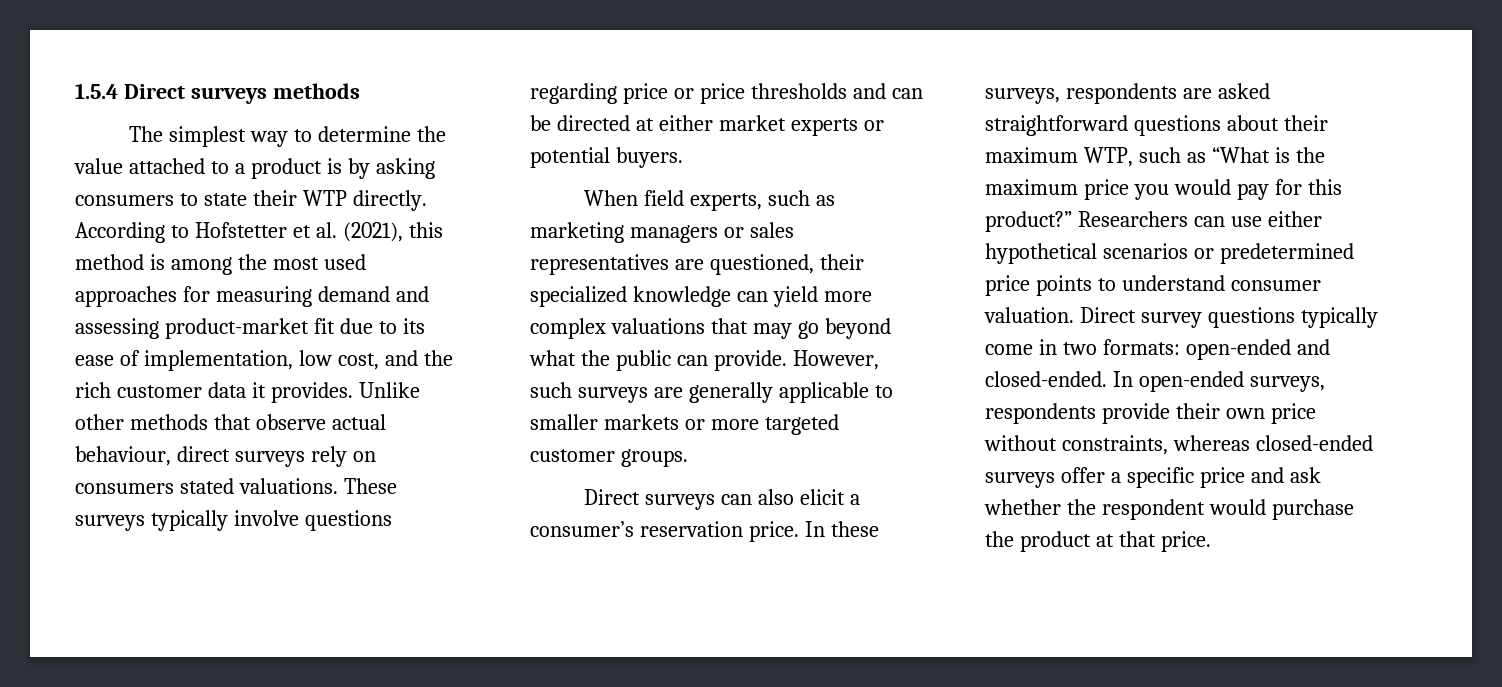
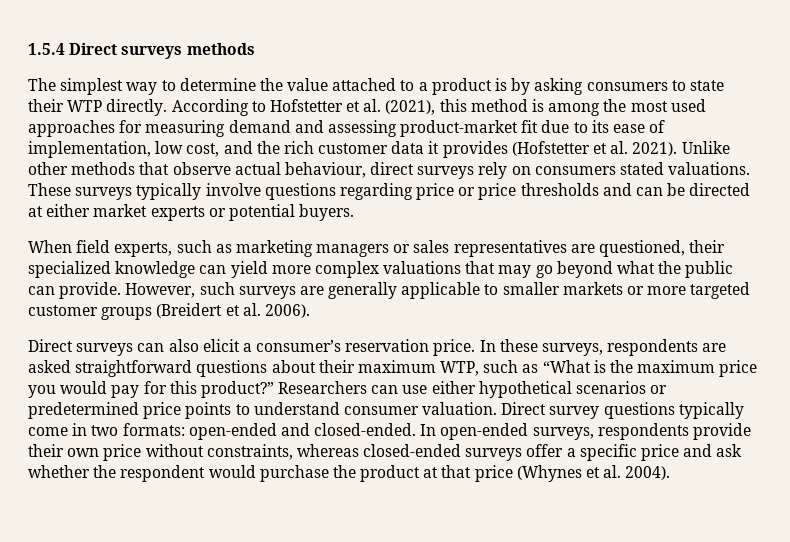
- According to Hofstetter et al. (2021), this method is among the most used approaches for measuring demand and assessing product-market fit due to its ease of implementation, low cost, and the rich customer data it provides.
+ According to Hofstetter et al. (2021), this method is among the most used approaches for measuring demand and assessing product-market fit due to its ease of implementation, low cost, and the rich customer data it provides (Hofstetter et al. 2021).
- However, such surveys are generally applicable to smaller markets or more targeted customer groups.
+ However, such surveys are generally applicable to smaller markets or more targeted customer groups (Breidert et al. 2006).
- In open-ended surveys, respondents provide their own price without constraints, whereas closed-ended surveys offer a specific price and ask whether the respondent would purchase the product at that price.
+ In open-ended surveys, respondents provide their own price without constraints, whereas closed-ended surveys offer a specific price and ask whether the respondent would purchase the product at that price (Whynes et al. 2004).

